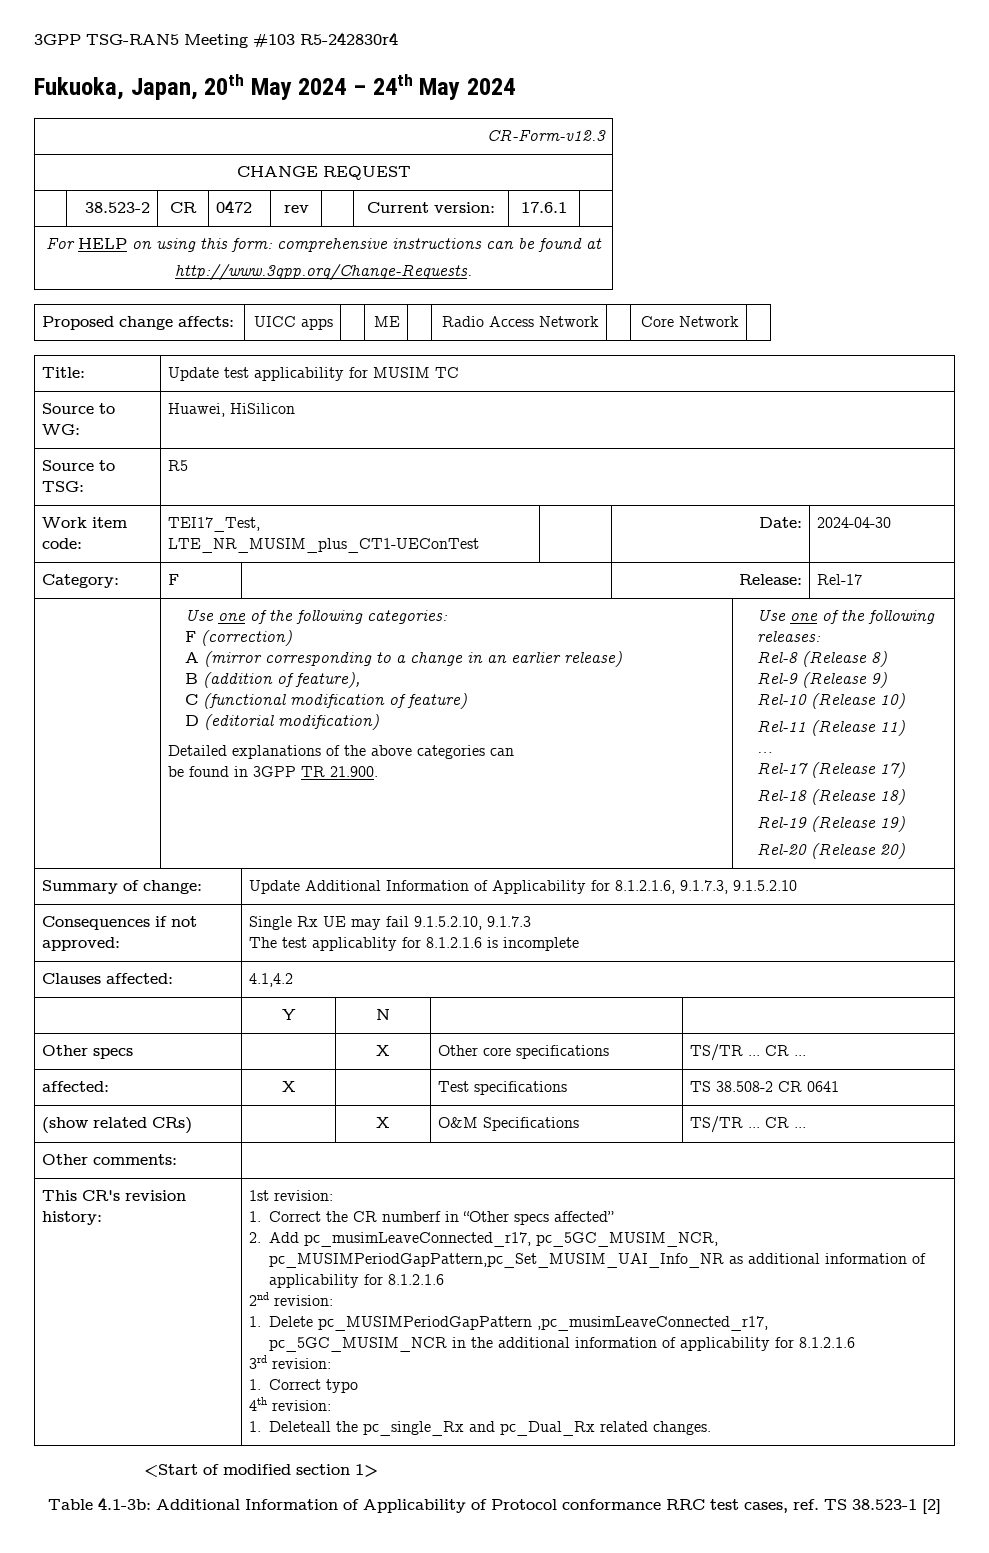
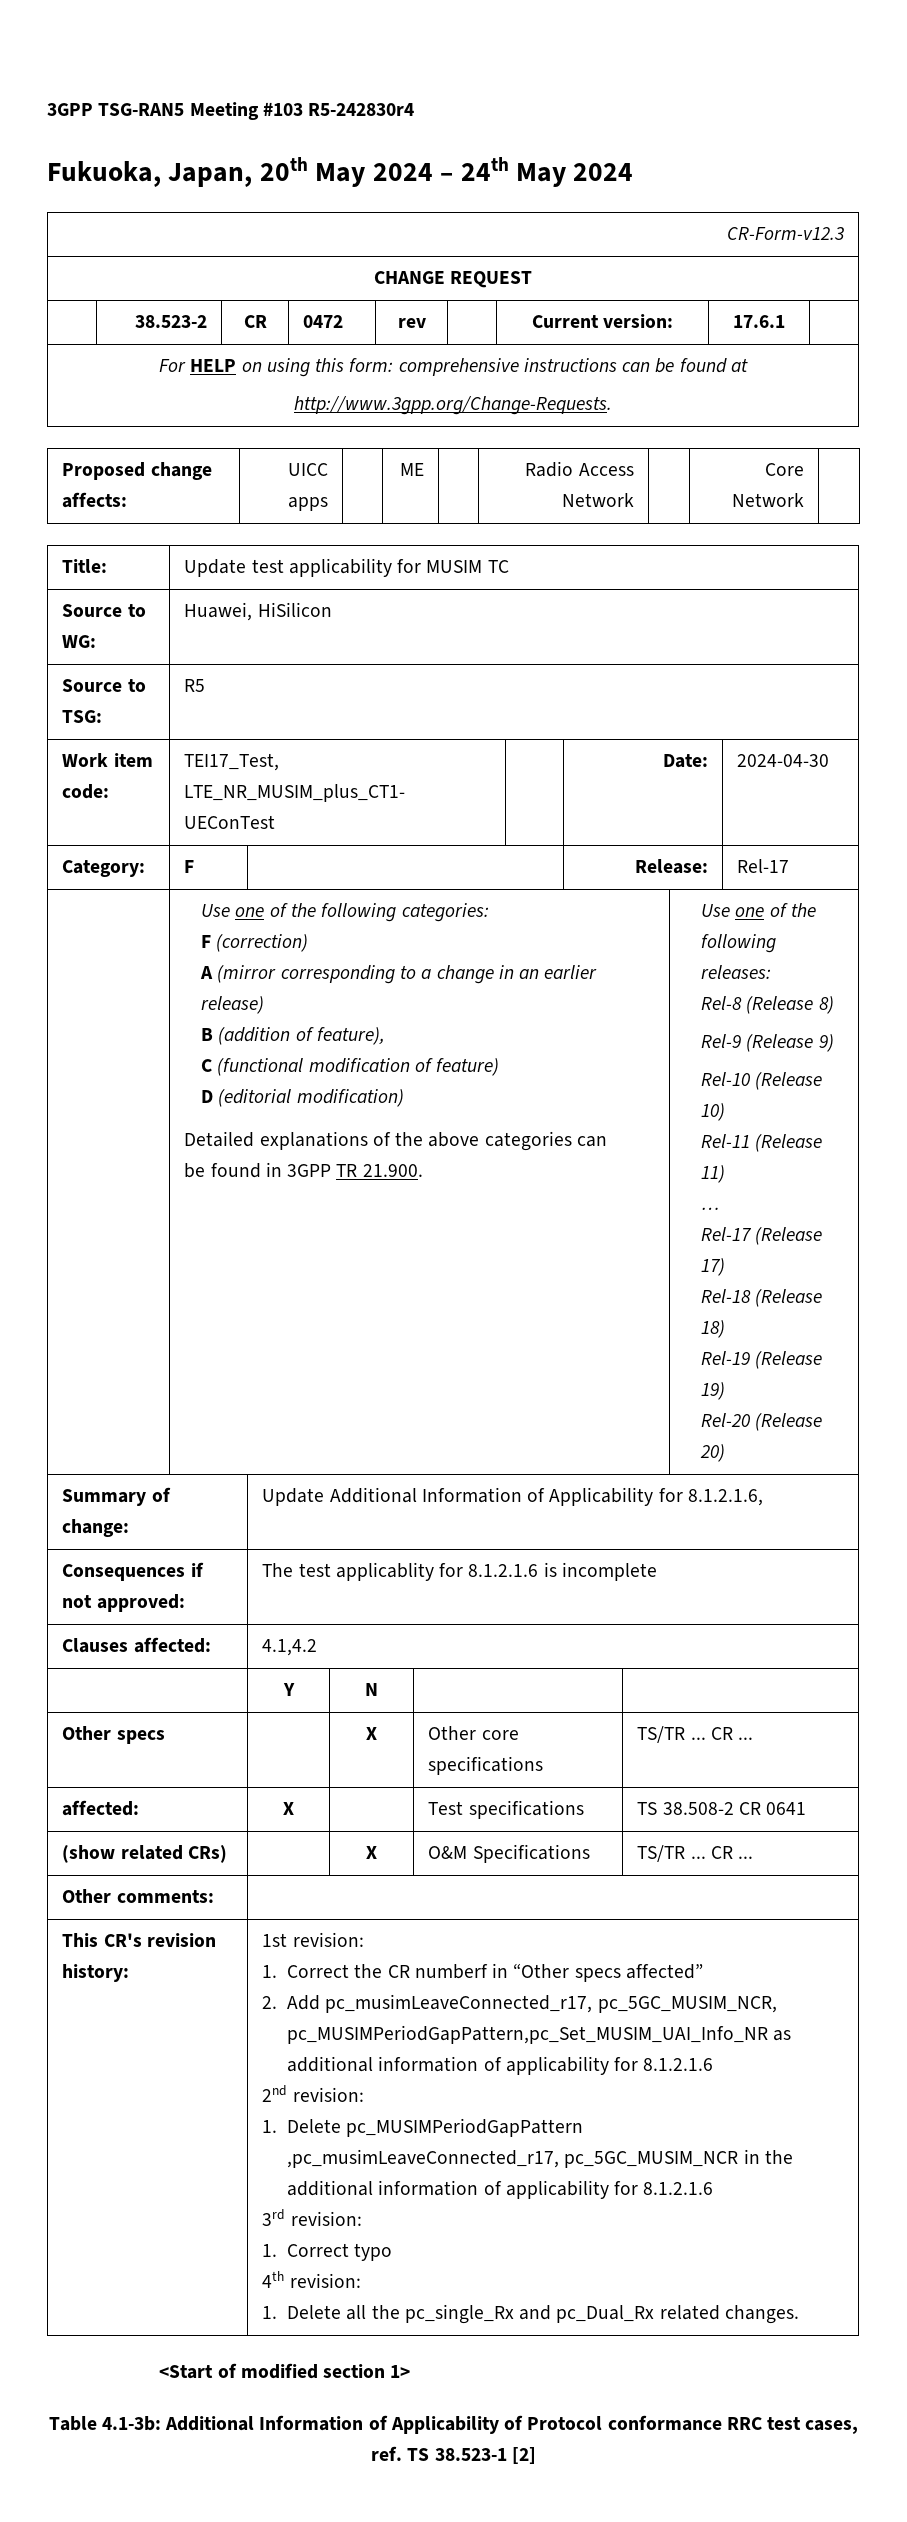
- Summary of change: | Update Additional Information of Applicability for 8.1.2.1.6, 9.1.7.3, 9.1.5.2.10
+ Summary of change: | Update Additional Information of Applicability for 8.1.2.1.6,
- Consequences if not approved: | Single Rx UE may fail 9.1.5.2.10, 9.1.7.3
- The test applicablity for 8.1.2.1.6 is incomplete
+ Consequences if not approved: | The test applicablity for 8.1.2.1.6 is incomplete
- 1. Deleteall the pc_single_Rx and pc_Dual_Rx related changes.
+ 1. Delete all the pc_single_Rx and pc_Dual_Rx related changes.

